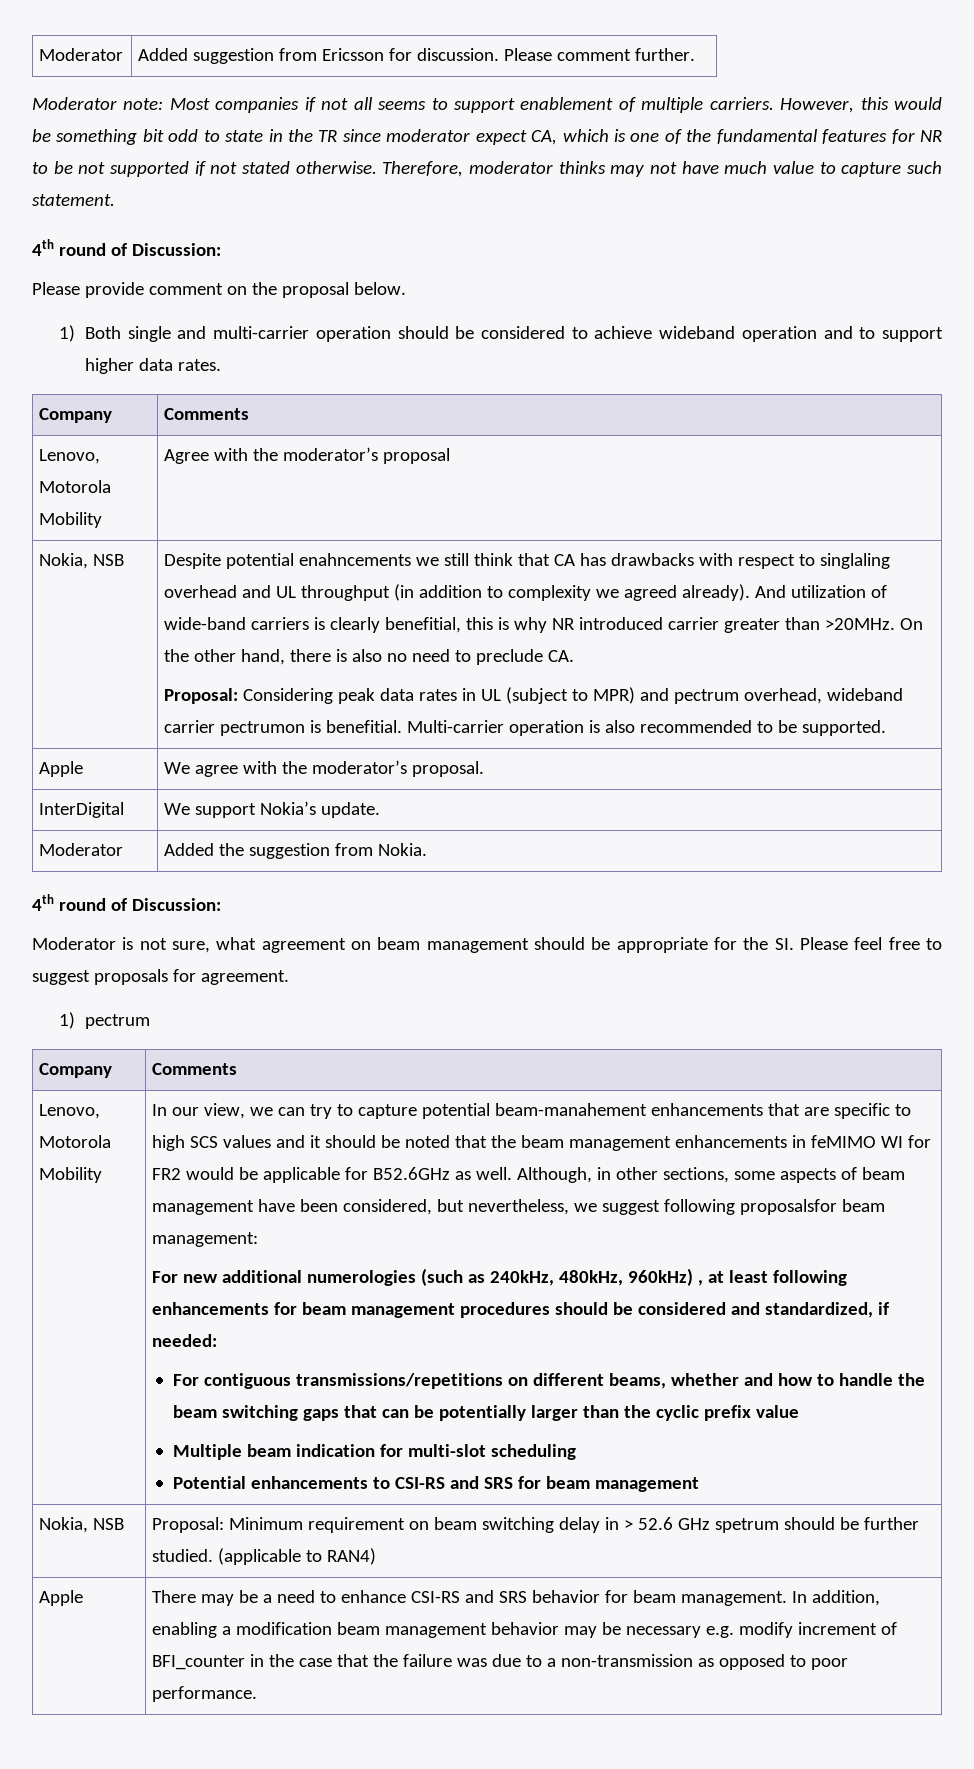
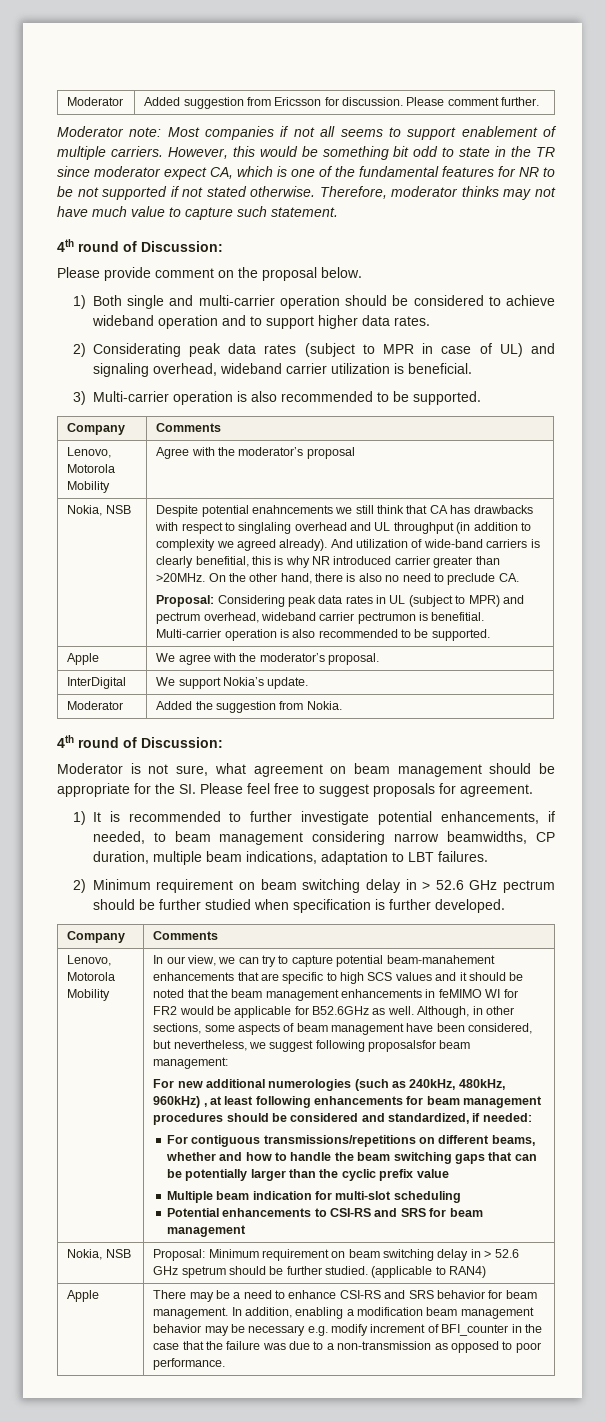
+ 2) Considerating peak data rates (subject to MPR in case of UL) and signaling overhead, wideband carrier utilization is beneficial.
+ 3) Multi-carrier operation is also recommended to be supported.
- 1) pectrum
+ 1) It is recommended to further investigate potential enhancements, if needed, to beam management considering narrow beamwidths, CP duration, multiple beam indications, adaptation to LBT failures.
+ 2) Minimum requirement on beam switching delay in > 52.6 GHz pectrum should be further studied when specification is further developed.

